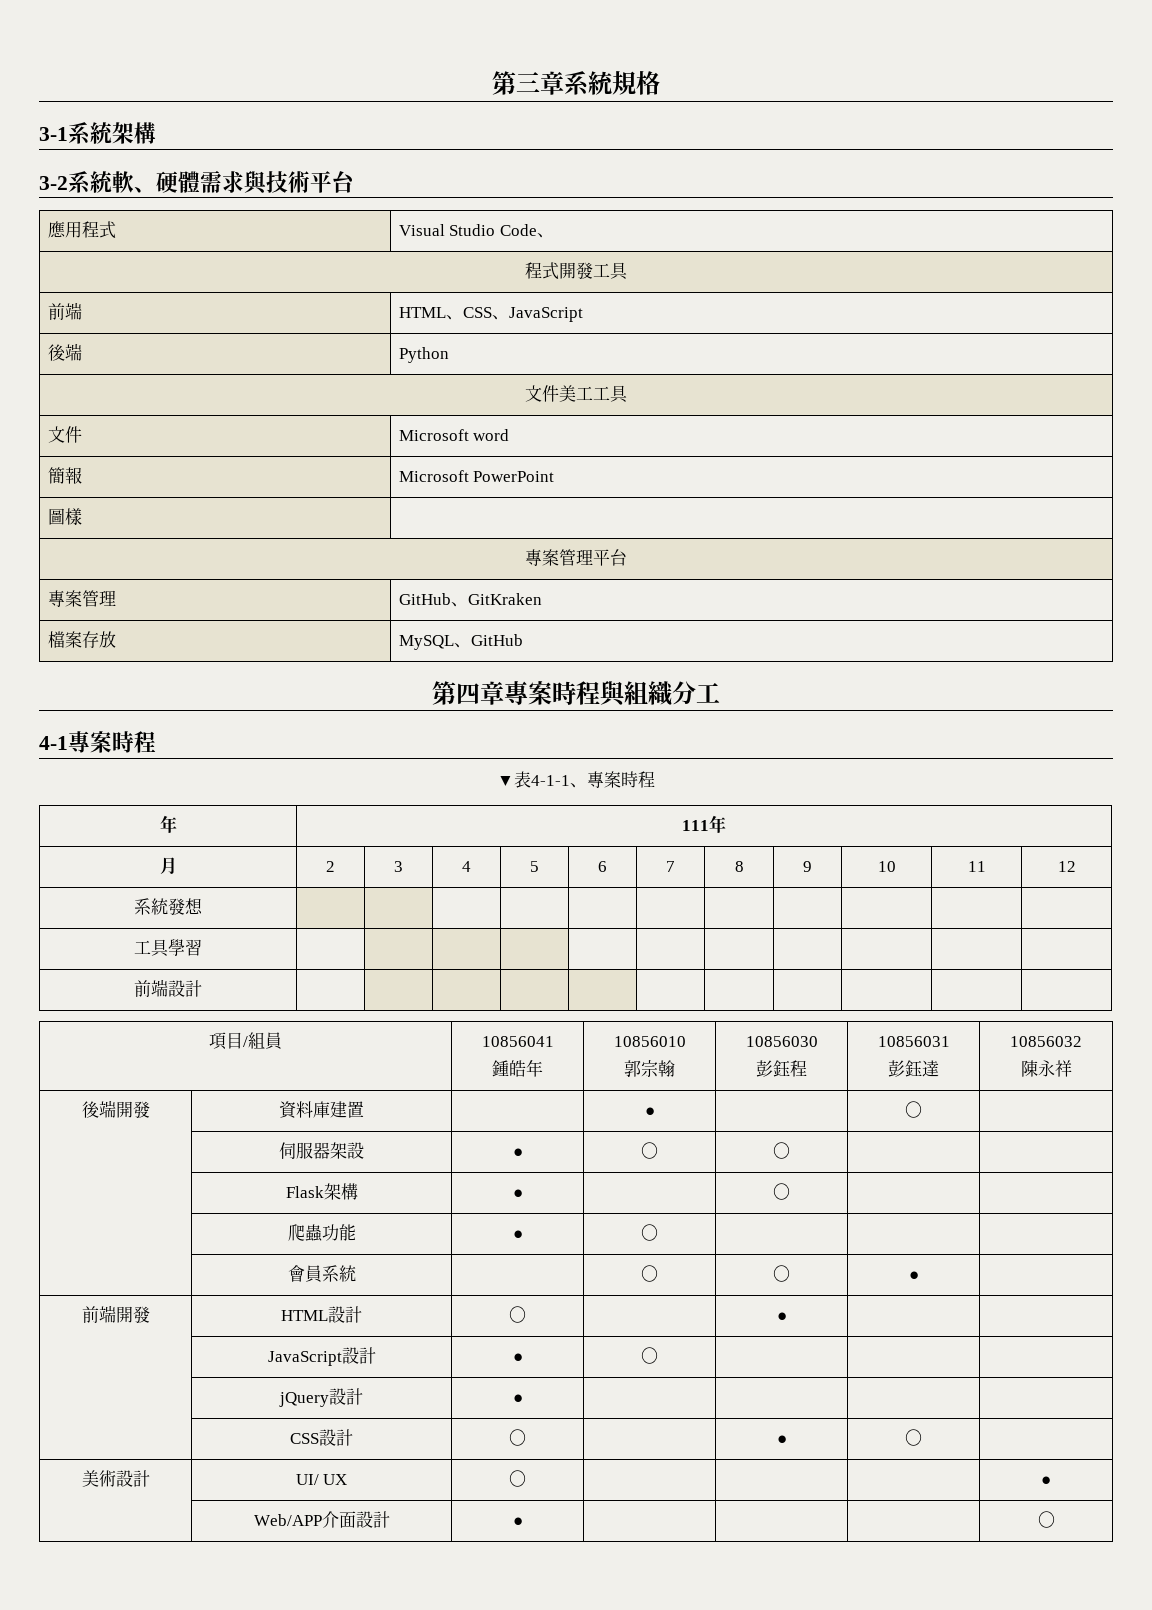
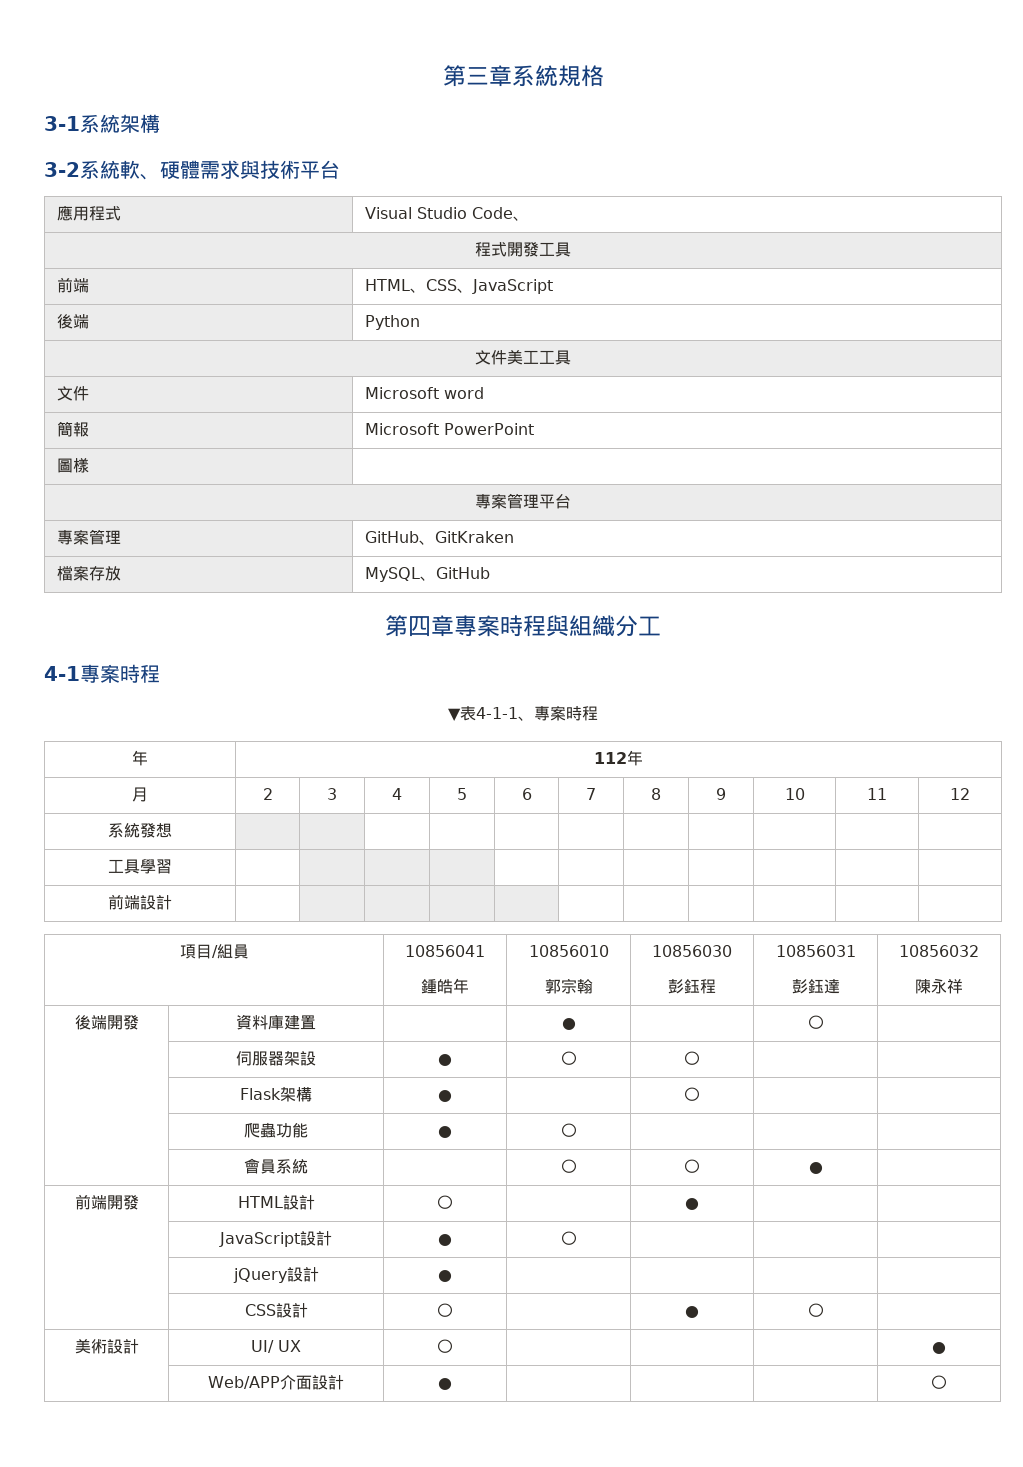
- 年 | 111年
+ 年 | 112年

